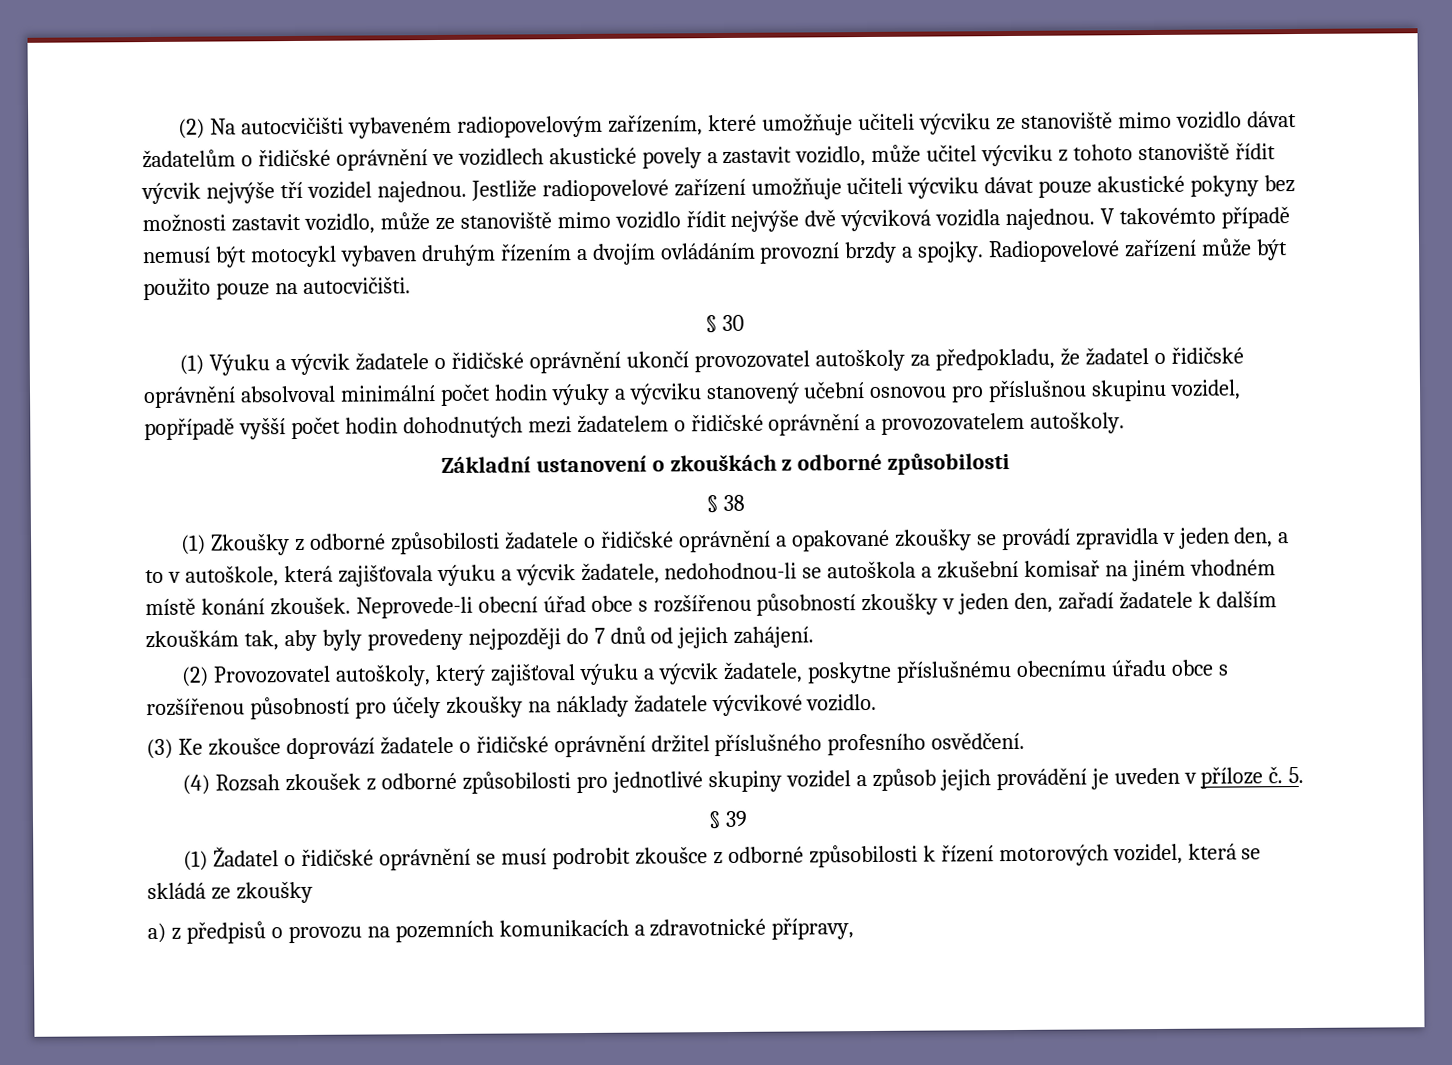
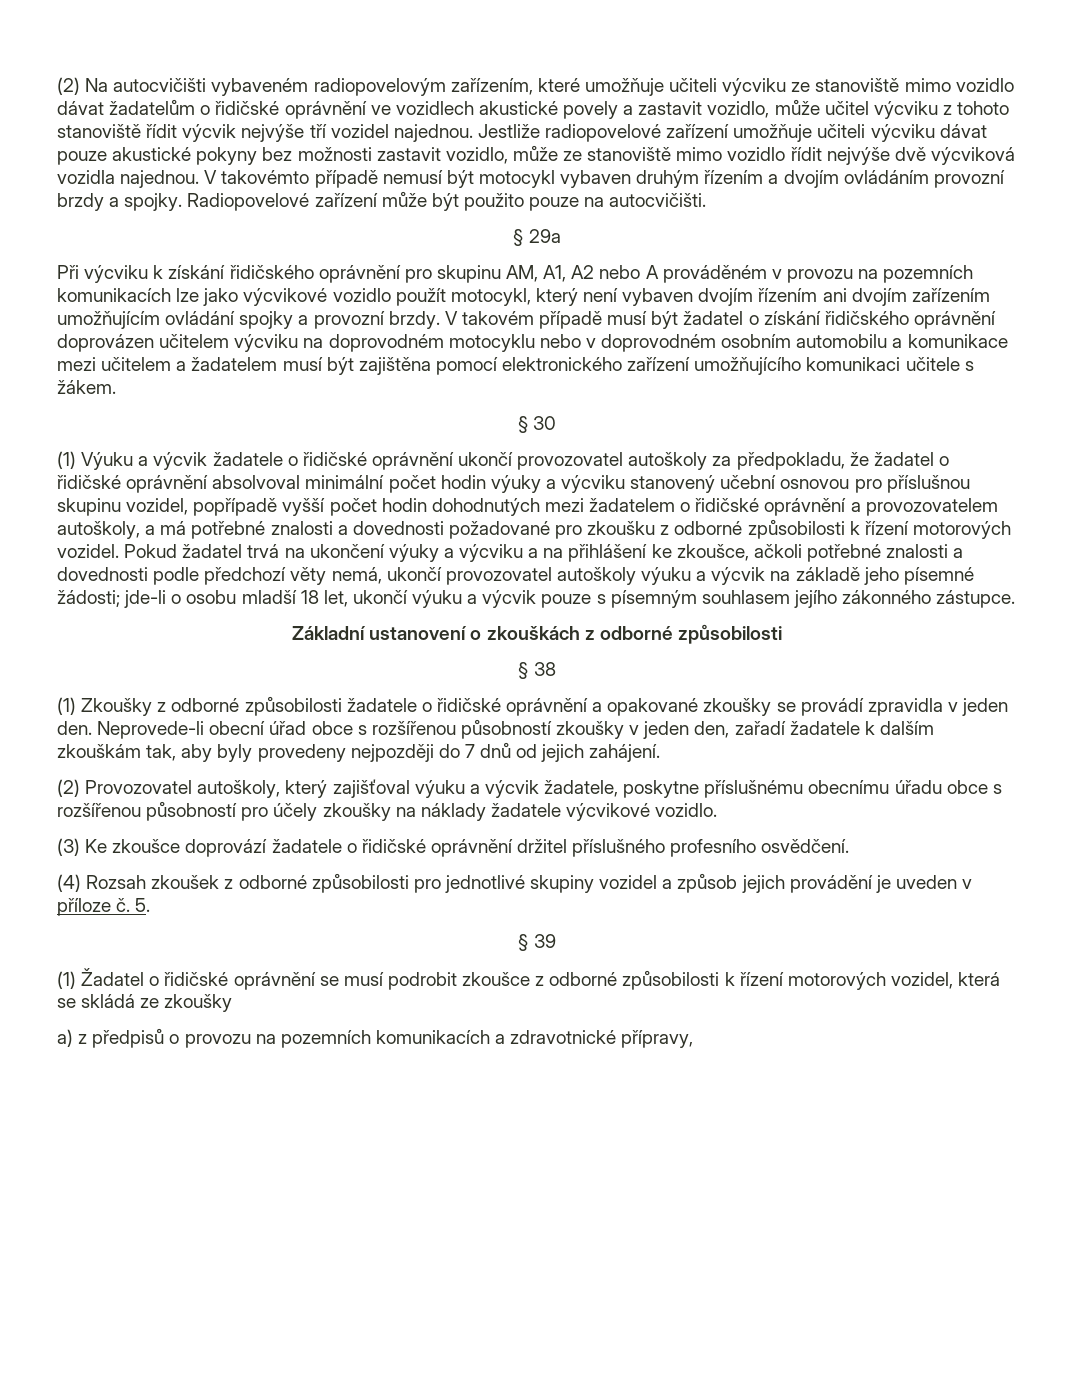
+ § 29a
+ Při výcviku k získání řidičského oprávnění pro skupinu AM, A1, A2 nebo A prováděném v provozu na pozemních komunikacích lze jako výcvikové vozidlo použít motocykl, který není vybaven dvojím řízením ani dvojím zařízením umožňujícím ovládání spojky a provozní brzdy. V takovém případě musí být žadatel o získání řidičského oprávnění doprovázen učitelem výcviku na doprovodném motocyklu nebo v doprovodném osobním automobilu a komunikace mezi učitelem a žadatelem musí být zajištěna pomocí elektronického zařízení umožňujícího komunikaci učitele s žákem.
- (1) Výuku a výcvik žadatele o řidičské oprávnění ukončí provozovatel autoškoly za předpokladu, že žadatel o řidičské oprávnění absolvoval minimální počet hodin výuky a výcviku stanovený učební osnovou pro příslušnou skupinu vozidel, popřípadě vyšší počet hodin dohodnutých mezi žadatelem o řidičské oprávnění a provozovatelem autoškoly.
+ (1) Výuku a výcvik žadatele o řidičské oprávnění ukončí provozovatel autoškoly za předpokladu, že žadatel o řidičské oprávnění absolvoval minimální počet hodin výuky a výcviku stanovený učební osnovou pro příslušnou skupinu vozidel, popřípadě vyšší počet hodin dohodnutých mezi žadatelem o řidičské oprávnění a provozovatelem autoškoly, a má potřebné znalosti a dovednosti požadované pro zkoušku z odborné způsobilosti k řízení motorových vozidel. Pokud žadatel trvá na ukončení výuky a výcviku a na přihlášení ke zkoušce, ačkoli potřebné znalosti a dovednosti podle předchozí věty nemá, ukončí provozovatel autoškoly výuku a výcvik na základě jeho písemné žádosti; jde-li o osobu mladší 18 let, ukončí výuku a výcvik pouze s písemným souhlasem jejího zákonného zástupce.
- (1) Zkoušky z odborné způsobilosti žadatele o řidičské oprávnění a opakované zkoušky se provádí zpravidla v jeden den, a to v autoškole, která zajišťovala výuku a výcvik žadatele, nedohodnou-li se autoškola a zkušební komisař na jiném vhodném místě konání zkoušek.
+ (1) Zkoušky z odborné způsobilosti žadatele o řidičské oprávnění a opakované zkoušky se provádí zpravidla v jeden den.

